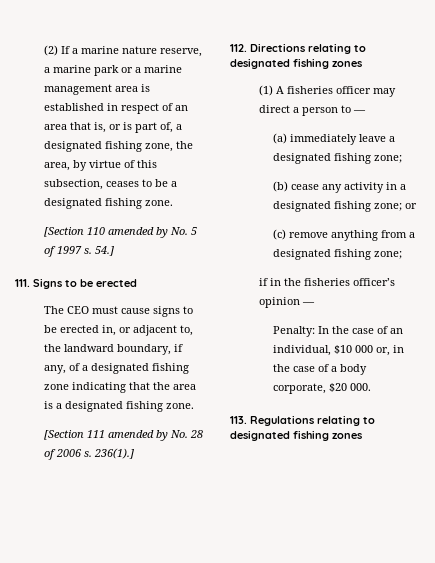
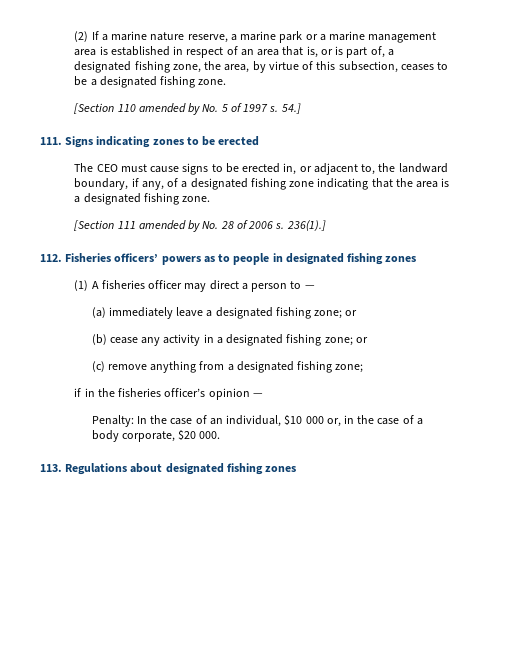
- 111. Signs to be erected
+ 111. Signs indicating zones to be erected
- 112. Directions relating to designated fishing zones
+ 112. Fisheries officers’ powers as to people in designated fishing zones
- (a) immediately leave a designated fishing zone;
+ (a) immediately leave a designated fishing zone; or
- 113. Regulations relating to designated fishing zones
+ 113. Regulations about designated fishing zones

